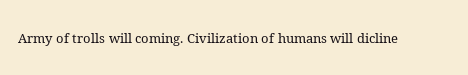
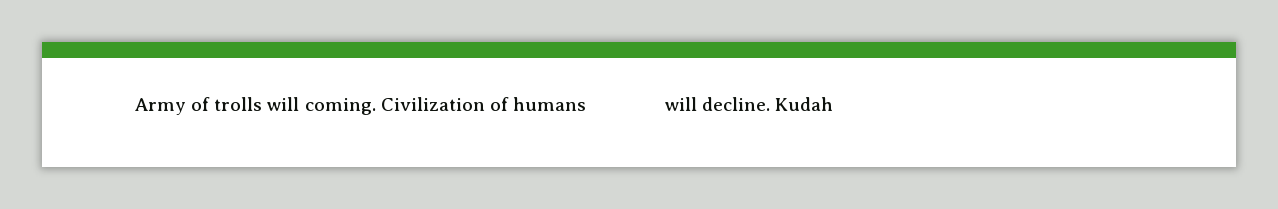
- Civilization of humans will dicline
+ Civilization of humans will decline. Kudah

